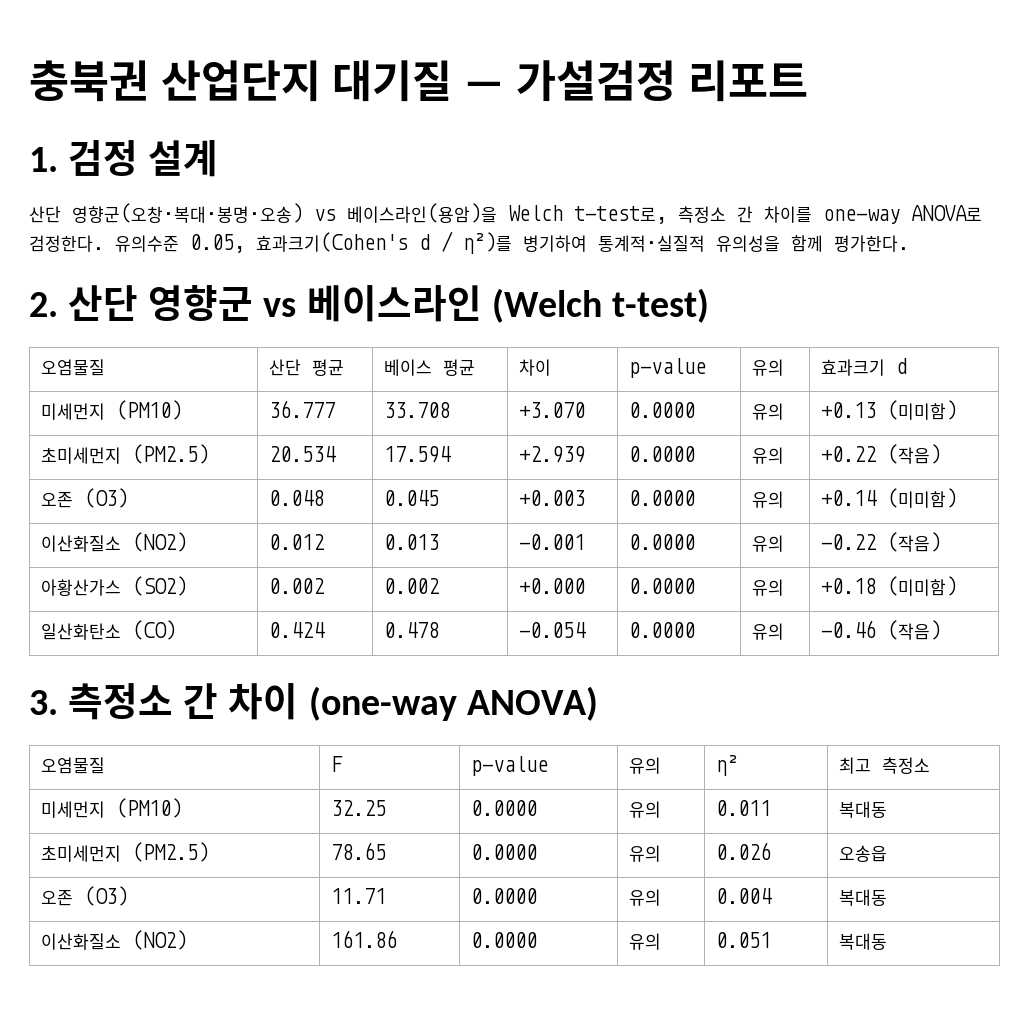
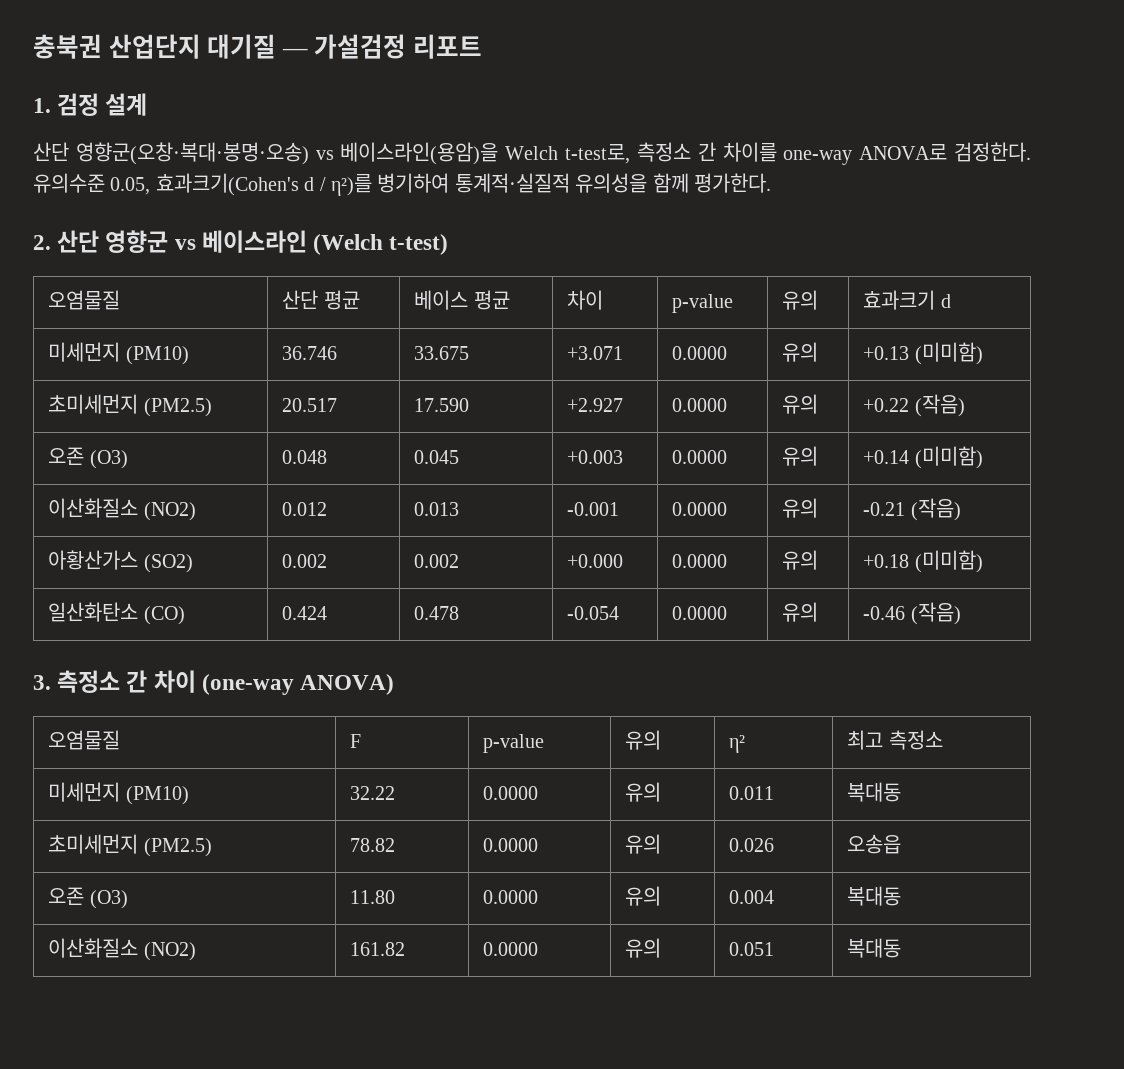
- 미세먼지 (PM10) | 36.777 | 33.708 | +3.070 | 0.0000 | 유의 | +0.13 (미미함)
+ 미세먼지 (PM10) | 36.746 | 33.675 | +3.071 | 0.0000 | 유의 | +0.13 (미미함)
- 초미세먼지 (PM2.5) | 20.534 | 17.594 | +2.939 | 0.0000 | 유의 | +0.22 (작음)
+ 초미세먼지 (PM2.5) | 20.517 | 17.590 | +2.927 | 0.0000 | 유의 | +0.22 (작음)
- 이산화질소 (NO2) | 0.012 | 0.013 | -0.001 | 0.0000 | 유의 | -0.22 (작음)
+ 이산화질소 (NO2) | 0.012 | 0.013 | -0.001 | 0.0000 | 유의 | -0.21 (작음)
- 미세먼지 (PM10) | 32.25 | 0.0000 | 유의 | 0.011 | 복대동
+ 미세먼지 (PM10) | 32.22 | 0.0000 | 유의 | 0.011 | 복대동
- 초미세먼지 (PM2.5) | 78.65 | 0.0000 | 유의 | 0.026 | 오송읍
+ 초미세먼지 (PM2.5) | 78.82 | 0.0000 | 유의 | 0.026 | 오송읍
- 오존 (O3) | 11.71 | 0.0000 | 유의 | 0.004 | 복대동
+ 오존 (O3) | 11.80 | 0.0000 | 유의 | 0.004 | 복대동
- 이산화질소 (NO2) | 161.86 | 0.0000 | 유의 | 0.051 | 복대동
+ 이산화질소 (NO2) | 161.82 | 0.0000 | 유의 | 0.051 | 복대동

